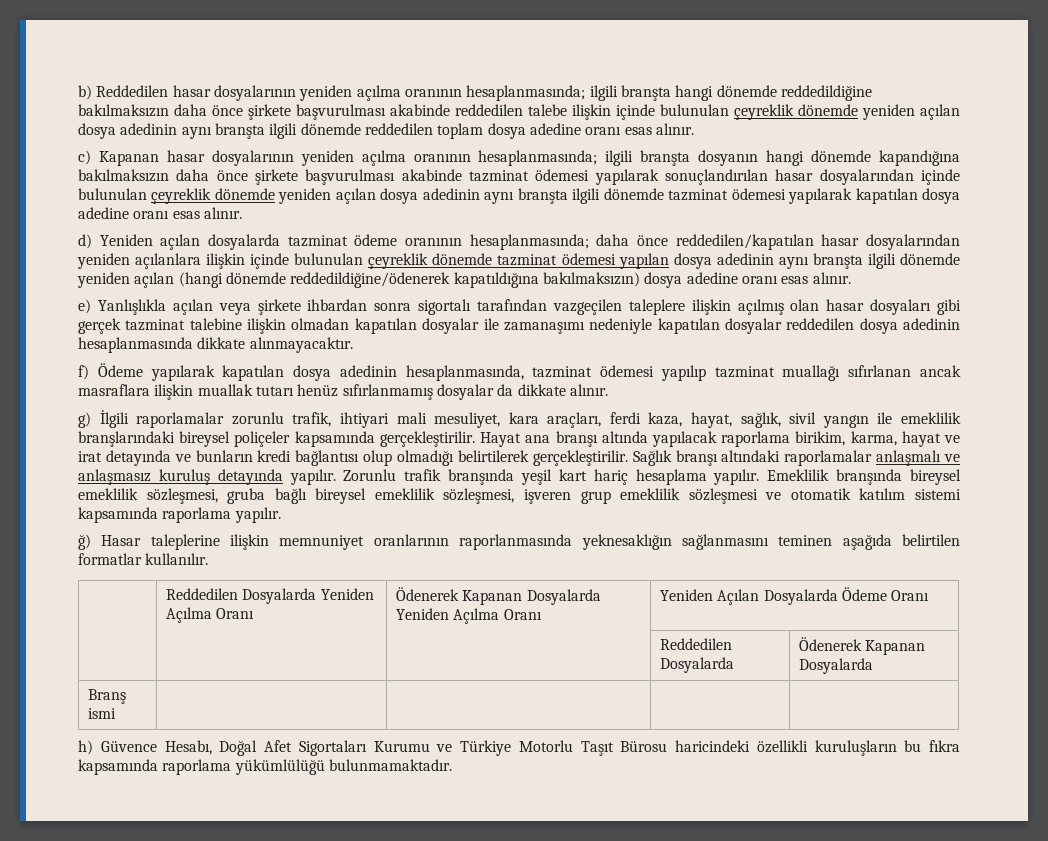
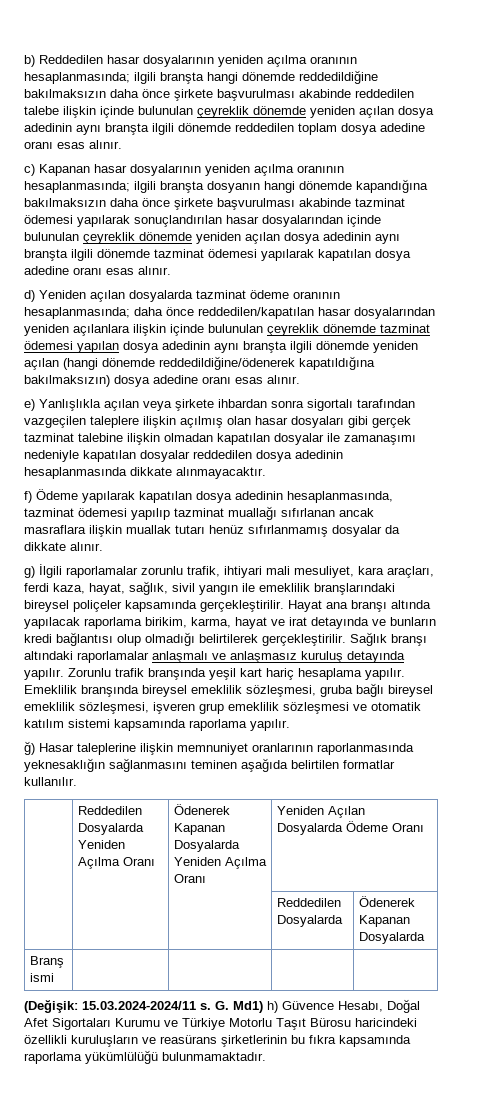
- h) Güvence Hesabı, Doğal Afet Sigortaları Kurumu ve Türkiye Motorlu Taşıt Bürosu haricindeki özellikli kuruluşların bu fıkra kapsamında raporlama yükümlülüğü bulunmamaktadır.
+ (Değişik: 15.03.2024-2024/11 s. G. Md1) h) Güvence Hesabı, Doğal Afet Sigortaları Kurumu ve Türkiye Motorlu Taşıt Bürosu haricindeki özellikli kuruluşların ve reasürans şirketlerinin bu fıkra kapsamında raporlama yükümlülüğü bulunmamaktadır.

